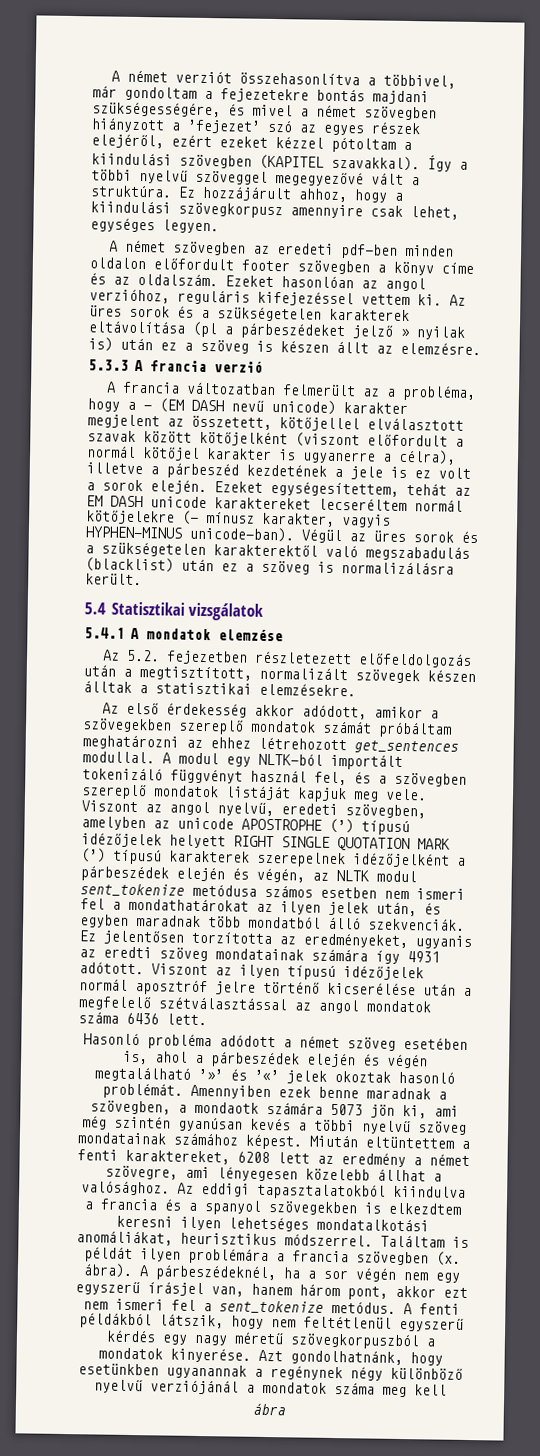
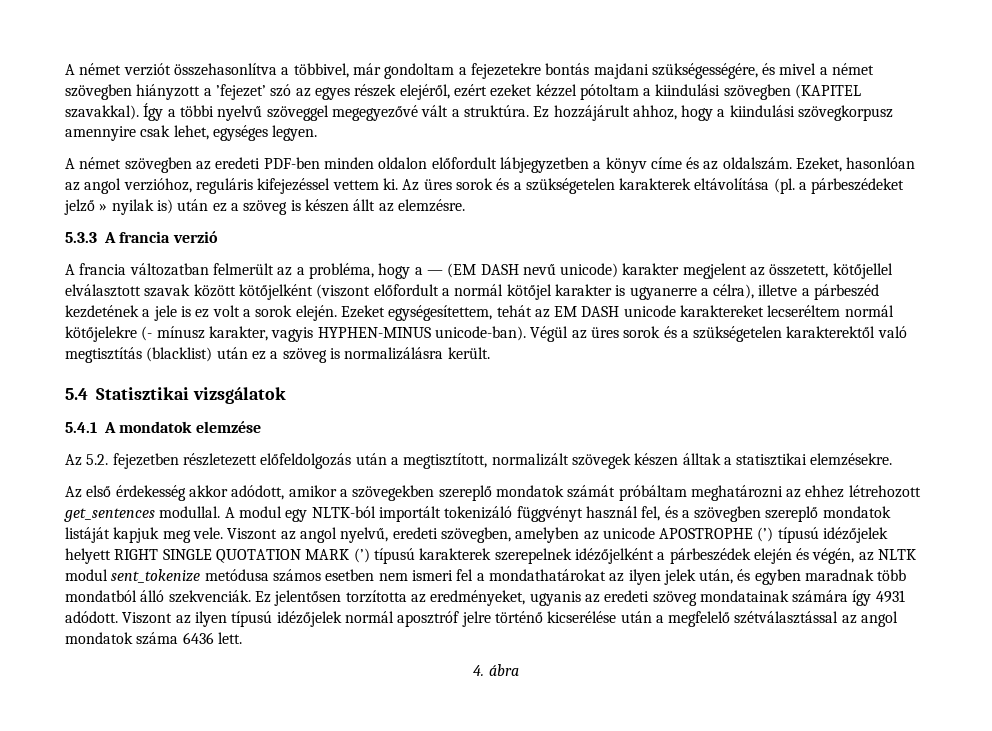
- A német szövegben az eredeti pdf-ben minden oldalon előfordult footer szövegben a könyv címe és az oldalszám.
+ A német szövegben az eredeti PDF-ben minden oldalon előfordult lábjegyzetben a könyv címe és az oldalszám.
- Ezeket hasonlóan az angol verzióhoz, reguláris kifejezéssel vettem ki.
+ Ezeket, hasonlóan az angol verzióhoz, reguláris kifejezéssel vettem ki.
- Az üres sorok és a szükségetelen karakterek eltávolítása (pl a párbeszédeket jelző » nyilak is) után ez a szöveg is készen állt az elemzésre.
+ Az üres sorok és a szükségetelen karakterek eltávolítása (pl. a párbeszédeket jelző » nyilak is) után ez a szöveg is készen állt az elemzésre.
- Végül az üres sorok és a szükségetelen karakterektől való megszabadulás (blacklist) után ez a szöveg is normalizálásra került.
+ Végül az üres sorok és a szükségetelen karakterektől való megtisztítás (blacklist) után ez a szöveg is normalizálásra került.
- Ez jelentősen torzította az eredményeket, ugyanis az eredti szöveg mondatainak számára így 4931 adótott.
+ Ez jelentősen torzította az eredményeket, ugyanis az eredeti szöveg mondatainak számára így 4931 adódott.
- Hasonló probléma adódott a német szöveg esetében is, ahol a párbeszédek elején és végén megtalálható ’»’ és ’«’ jelek okoztak hasonló problémát. Amennyiben ezek benne maradnak a szövegben, a mondaotk számára 5073 jön ki, ami még szintén gyanúsan kevés a többi nyelvű szöveg mondatainak számához képest. Miután eltüntettem a fenti karaktereket, 6208 lett az eredmény a német szövegre, ami lényegesen közelebb állhat a valósághoz. Az eddigi tapasztalatokból kiindulva a francia és a spanyol szövegekben is elkezdtem keresni ilyen lehetséges mondatalkotási anomáliákat, heurisztikus módszerrel. Találtam is példát ilyen problémára a francia szövegben (x. ábra). A párbeszédeknél, ha a sor végén nem egy egyszerű írásjel van, hanem három pont, akkor ezt nem ismeri fel a sent_tokenize metódus. A fenti példákból látszik, hogy nem feltétlenül egyszerű kérdés egy nagy méretű szövegkorpuszból a mondatok kinyerése. Azt gondolhatnánk, hogy esetünkben ugyanannak a regénynek négy különböző nyelvű verziójánál a mondatok száma meg kell
- ábra
+ 4. ábra

